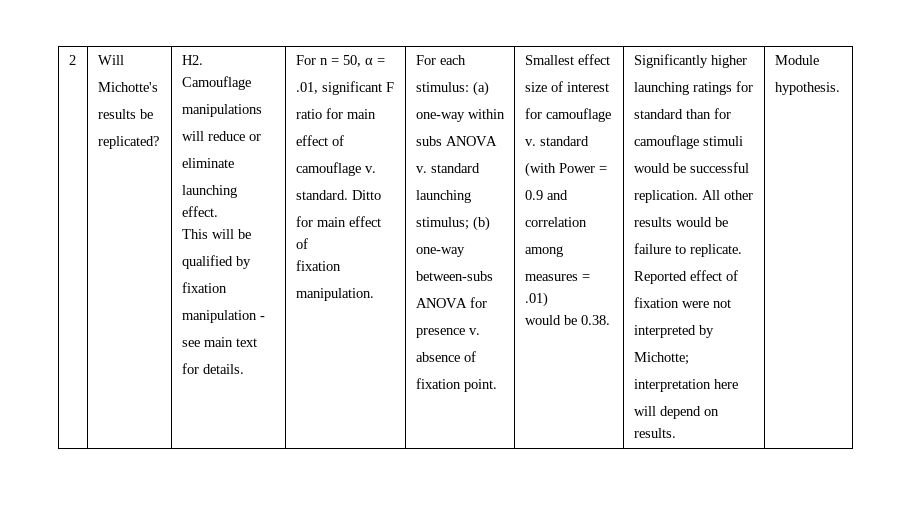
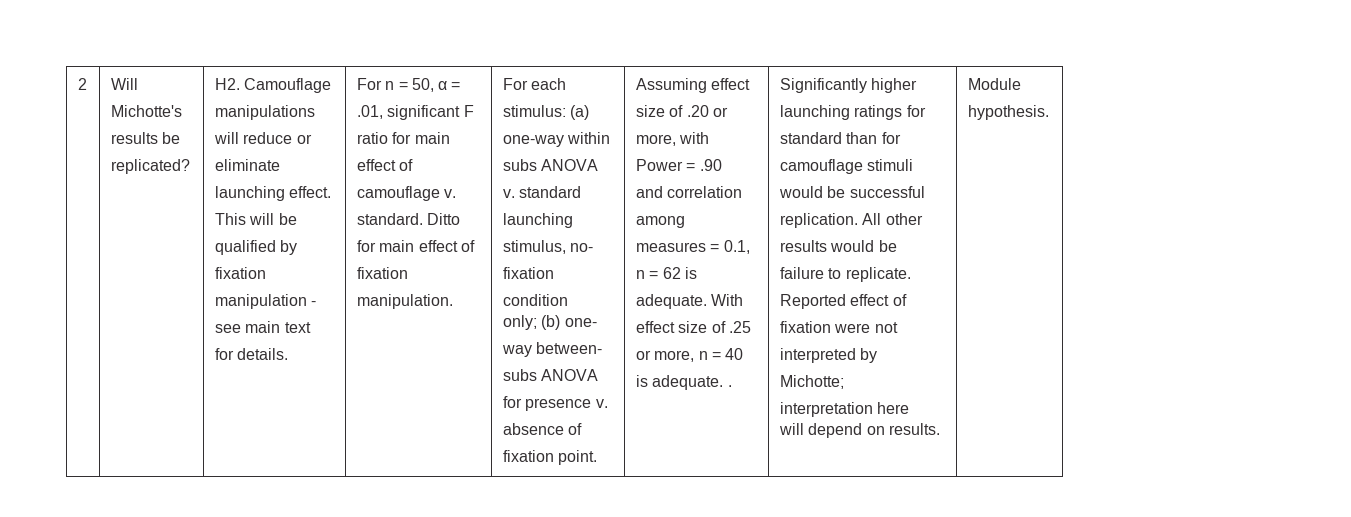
- stimulus; (b)
- one-way
- between-subs
- ANOVA for
- presence v.
+ stimulus, no-
+ fixation
+ condition
+ only; (b) one-
+ way between-
+ subs ANOVA
+ for presence v.
- Smallest effect
+ Assuming effect
- size of interest
- for camouflage
- v. standard
- (with Power =
- 0.9 and
- correlation
+ size of .20 or
+ more, with
+ Power = .90
+ and correlation
- measures = .01)
- would be 0.38.
+ measures = 0.1,
+ n = 62 is
+ adequate. With
+ effect size of .25
+ or more, n = 40
+ is adequate. .

